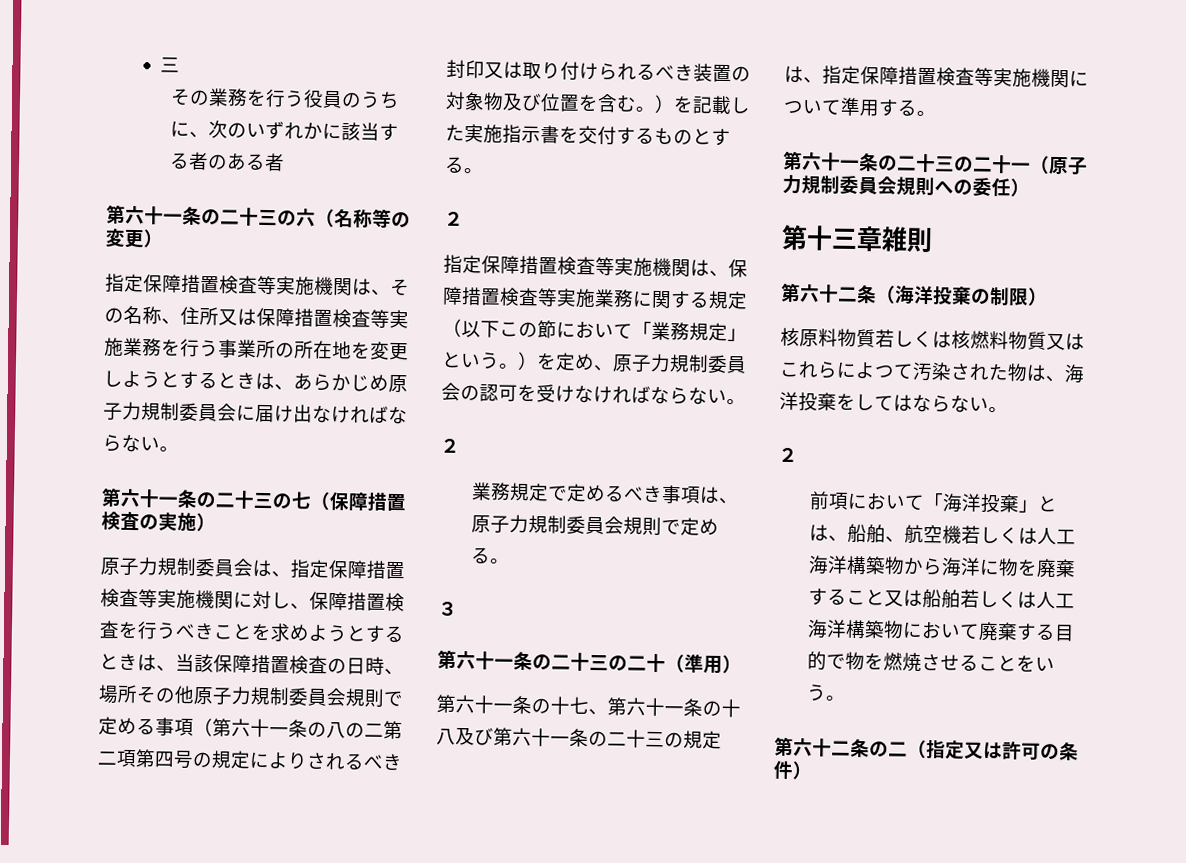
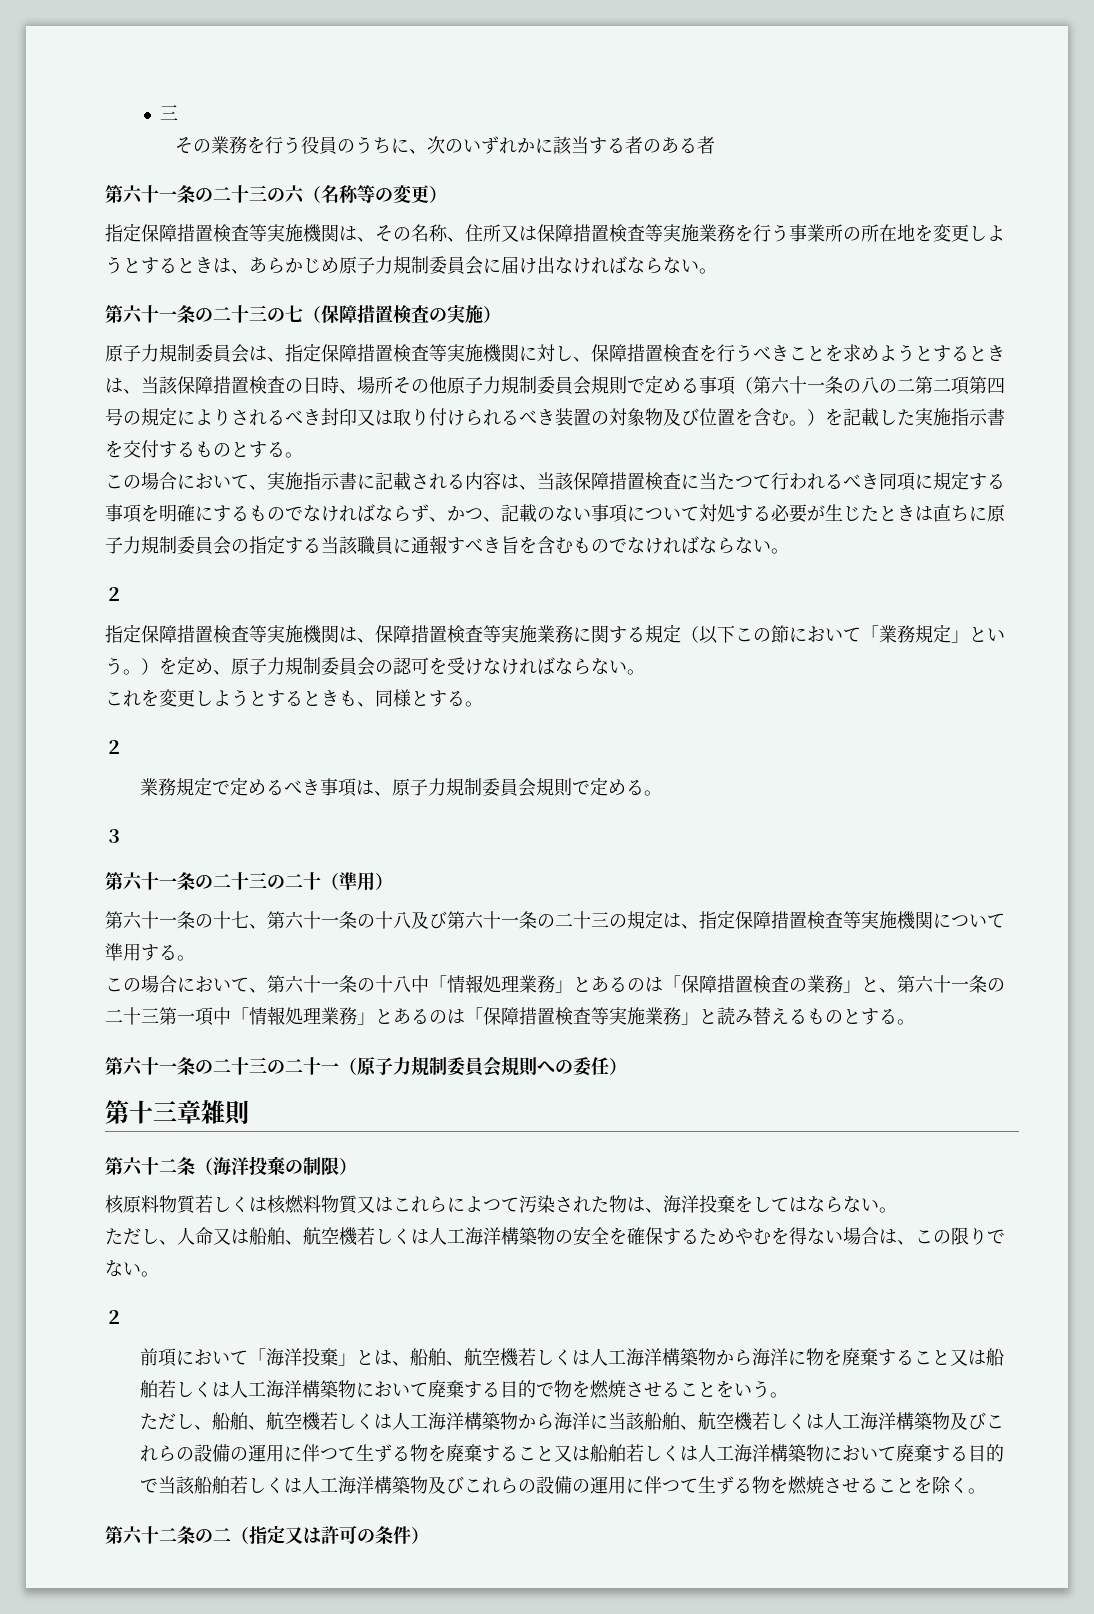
+ この場合において、実施指示書に記載される内容は、当該保障措置検査に当たつて行われるべき同項に規定する事項を明確にするものでなければならず、かつ、記載のない事項について対処する必要が生じたときは直ちに原子力規制委員会の指定する当該職員に通報すべき旨を含むものでなければならない。
+ これを変更しようとするときも、同様とする。
+ この場合において、第六十一条の十八中「情報処理業務」とあるのは「保障措置検査の業務」と、第六十一条の二十三第一項中「情報処理業務」とあるのは「保障措置検査等実施業務」と読み替えるものとする。
+ ただし、人命又は船舶、航空機若しくは人工海洋構築物の安全を確保するためやむを得ない場合は、この限りでない。
+ ただし、船舶、航空機若しくは人工海洋構築物から海洋に当該船舶、航空機若しくは人工海洋構築物及びこれらの設備の運用に伴つて生ずる物を廃棄すること又は船舶若しくは人工海洋構築物において廃棄する目的で当該船舶若しくは人工海洋構築物及びこれらの設備の運用に伴つて生ずる物を燃焼させることを除く。

